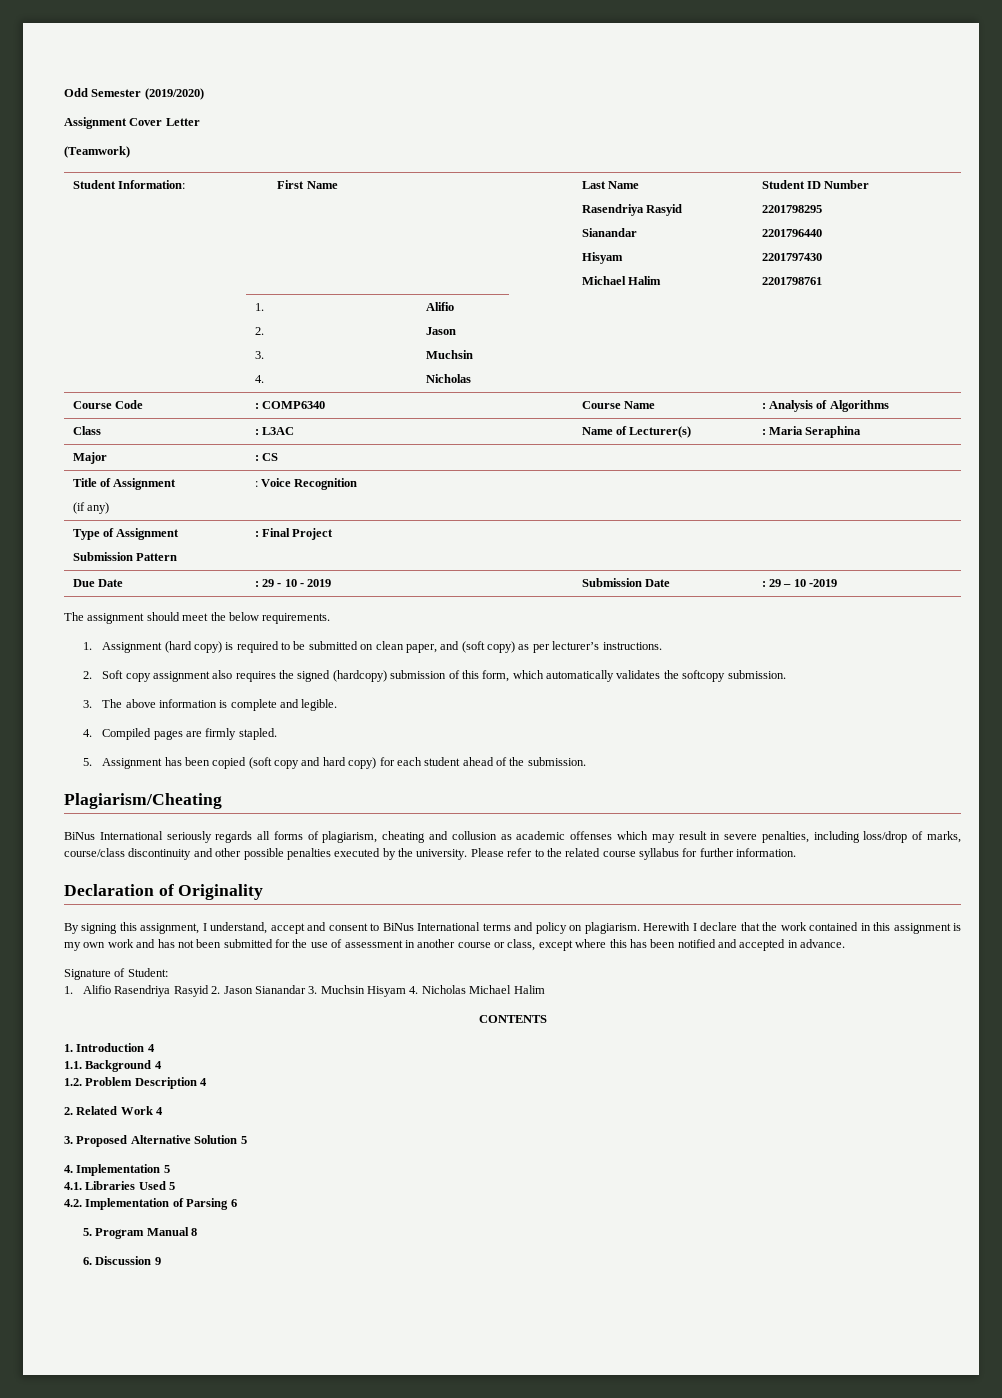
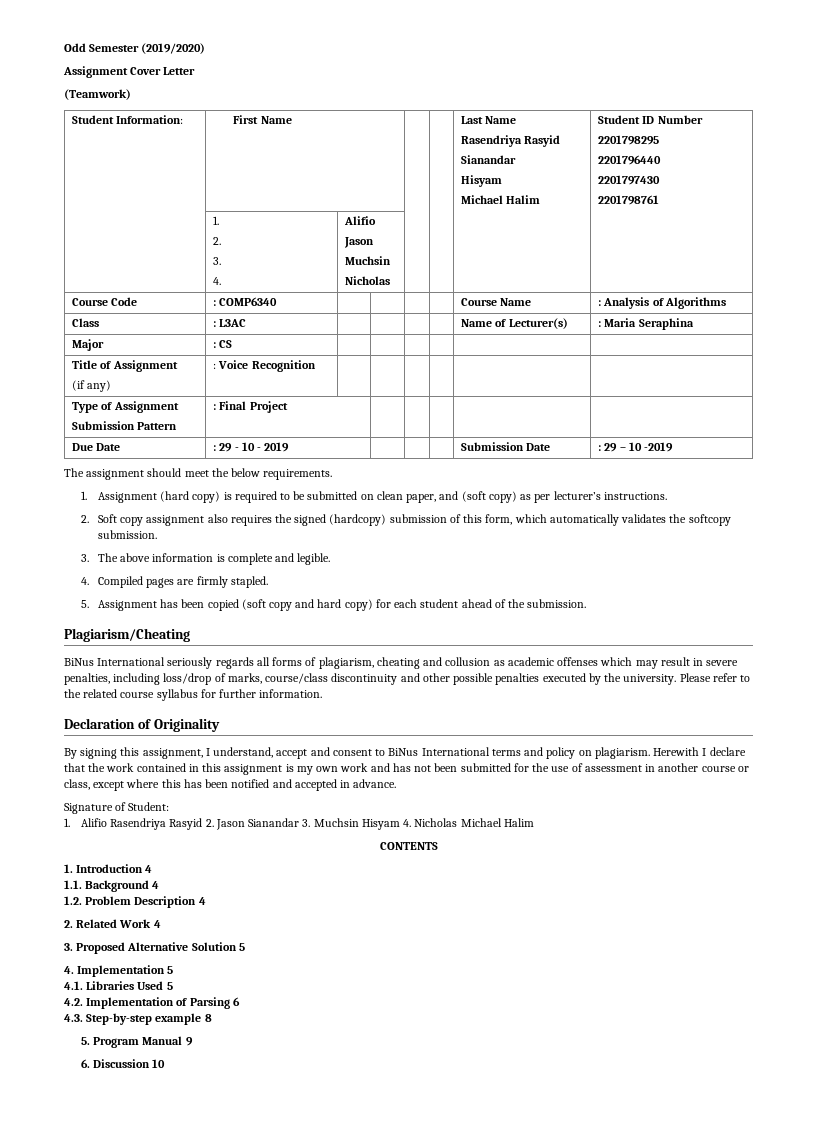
+ 4.3. Step-by-step example 8
- 5. Program Manual 8
+ 5. Program Manual 9
- 6. Discussion 9
+ 6. Discussion 10

